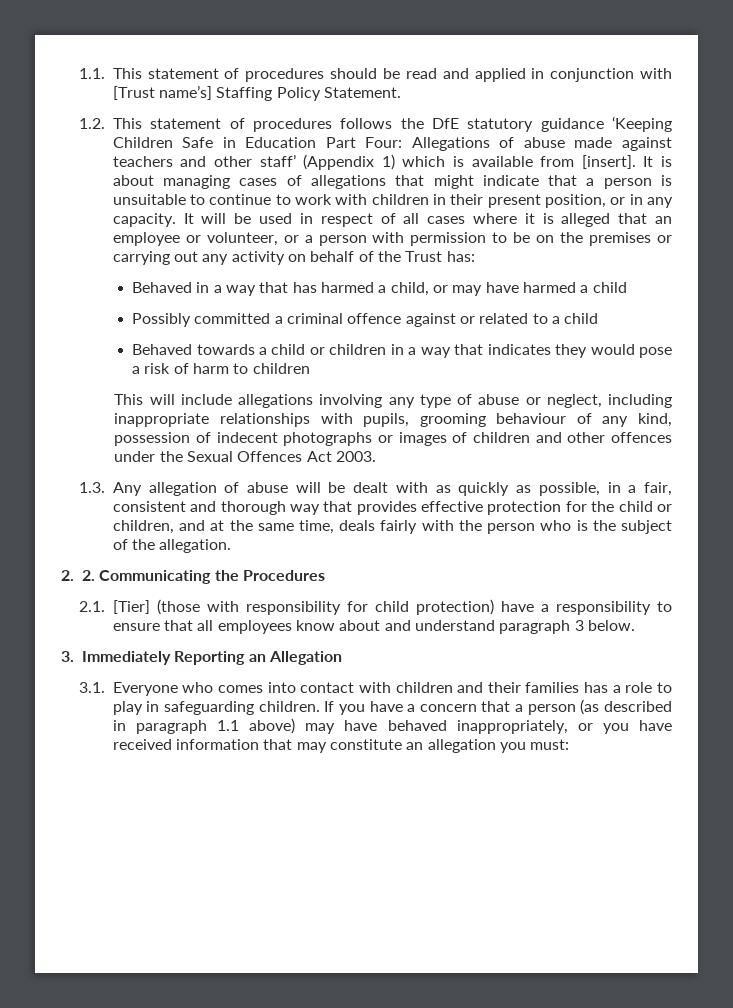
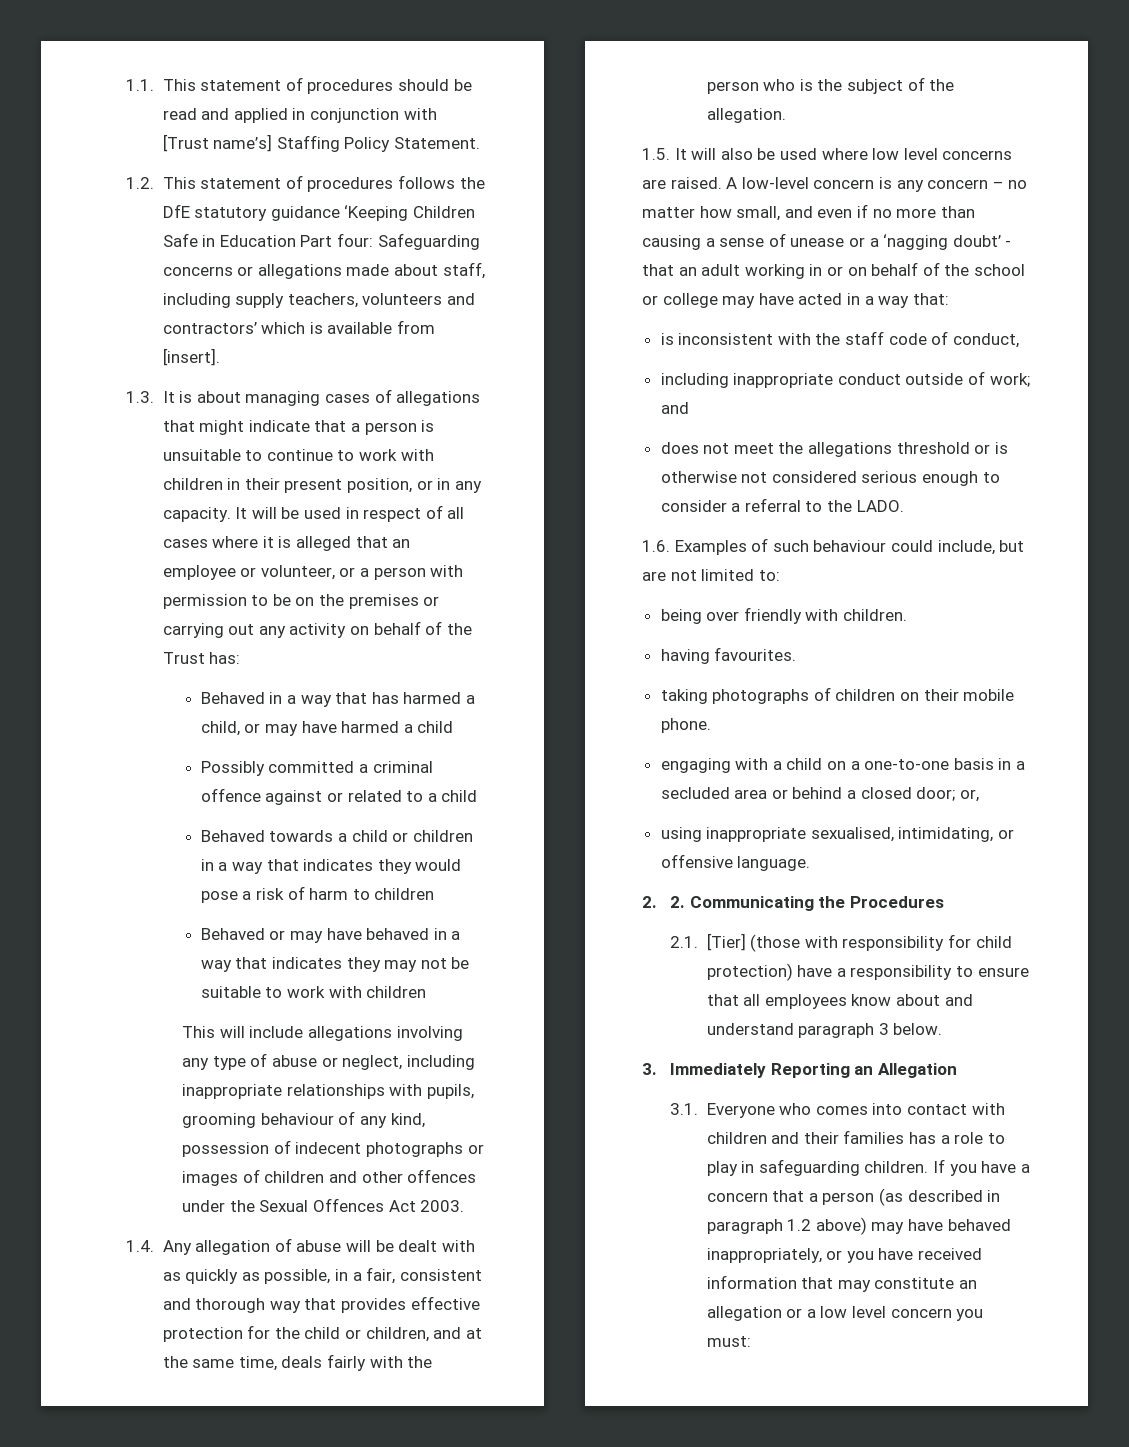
- 1.2. This statement of procedures follows the DfE statutory guidance ‘Keeping Children Safe in Education Part Four: Allegations of abuse made against teachers and other staff’ (Appendix 1) which is available from [insert]. It is about managing cases of allegations that might indicate that a person is unsuitable to continue to work with children in their present position, or in any capacity.
+ 1.2. This statement of procedures follows the DfE statutory guidance ‘Keeping Children Safe in Education Part four: Safeguarding concerns or allegations made about staff, including supply teachers, volunteers and contractors’ which is available from [insert].
+ 1.3. It is about managing cases of allegations that might indicate that a person is unsuitable to continue to work with children in their present position, or in any capacity.
+ Behaved or may have behaved in a way that indicates they may not be suitable to work with children
- 1.3. Any allegation of abuse will be dealt with as quickly as possible, in a fair, consistent and thorough way that provides effective protection for the child or children, and at the same time, deals fairly with the person who is the subject of the allegation.
+ 1.4. Any allegation of abuse will be dealt with as quickly as possible, in a fair, consistent and thorough way that provides effective protection for the child or children, and at the same time, deals fairly with the person who is the subject of the allegation.
+ 1.5. It will also be used where low level concerns are raised. A low-level concern is any concern – no matter how small, and even if no more than causing a sense of unease or a ‘nagging doubt’ - that an adult working in or on behalf of the school or college may have acted in a way that:
+ is inconsistent with the staff code of conduct,
+ including inappropriate conduct outside of work; and
+ does not meet the allegations threshold or is otherwise not considered serious enough to consider a referral to the LADO.
+ 1.6. Examples of such behaviour could include, but are not limited to:
+ being over friendly with children.
+ having favourites.
+ taking photographs of children on their mobile phone.
+ engaging with a child on a one-to-one basis in a secluded area or behind a closed door; or,
+ using inappropriate sexualised, intimidating, or offensive language.
- If you have a concern that a person (as described in paragraph 1.1 above) may have behaved inappropriately, or you have received information that may constitute an allegation you must:
+ If you have a concern that a person (as described in paragraph 1.2 above) may have behaved inappropriately, or you have received information that may constitute an allegation or a low level concern you must:

